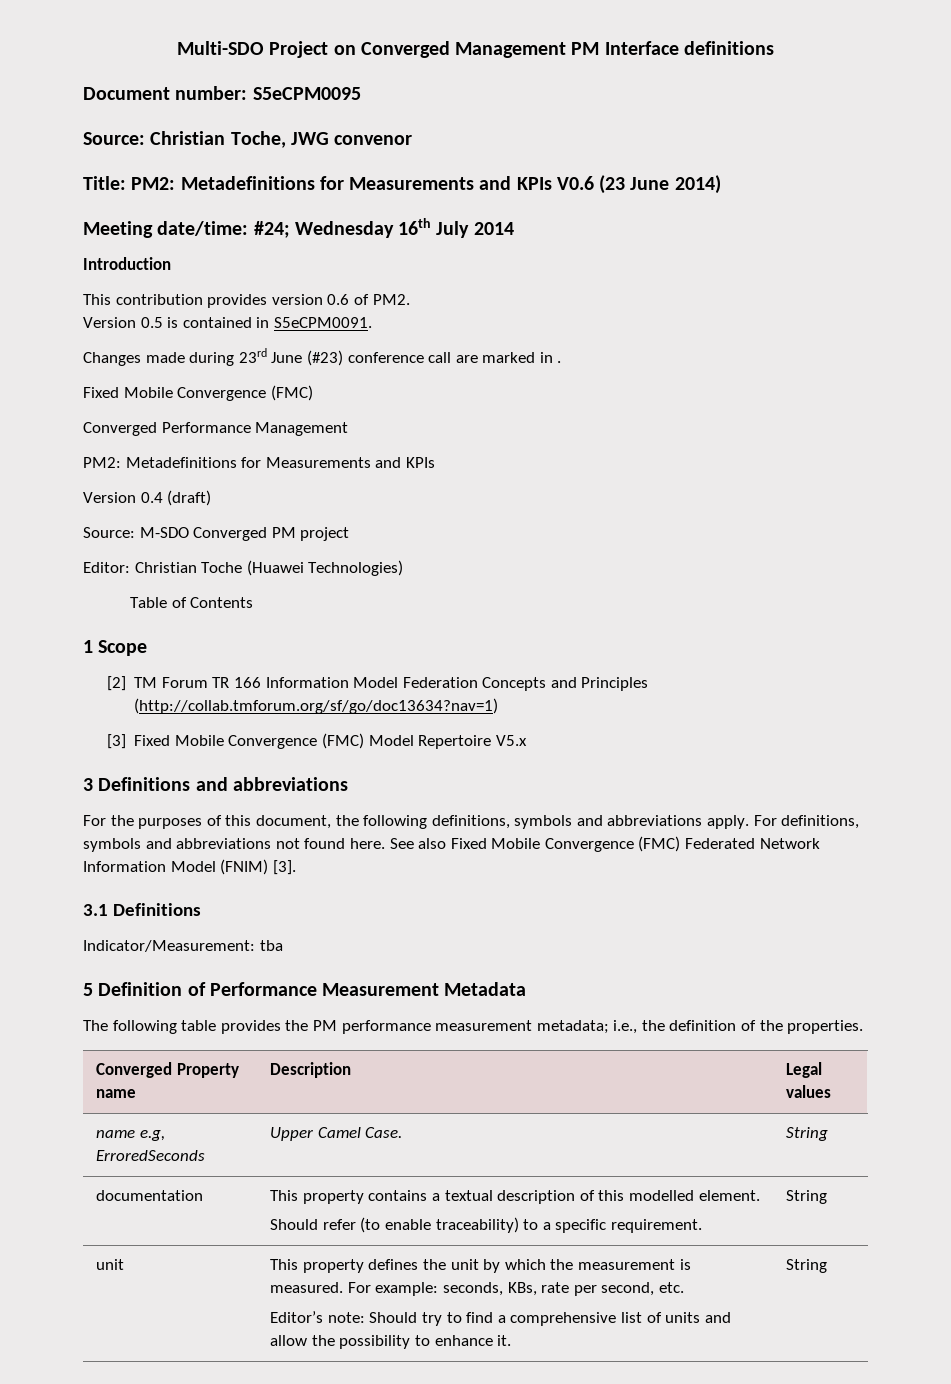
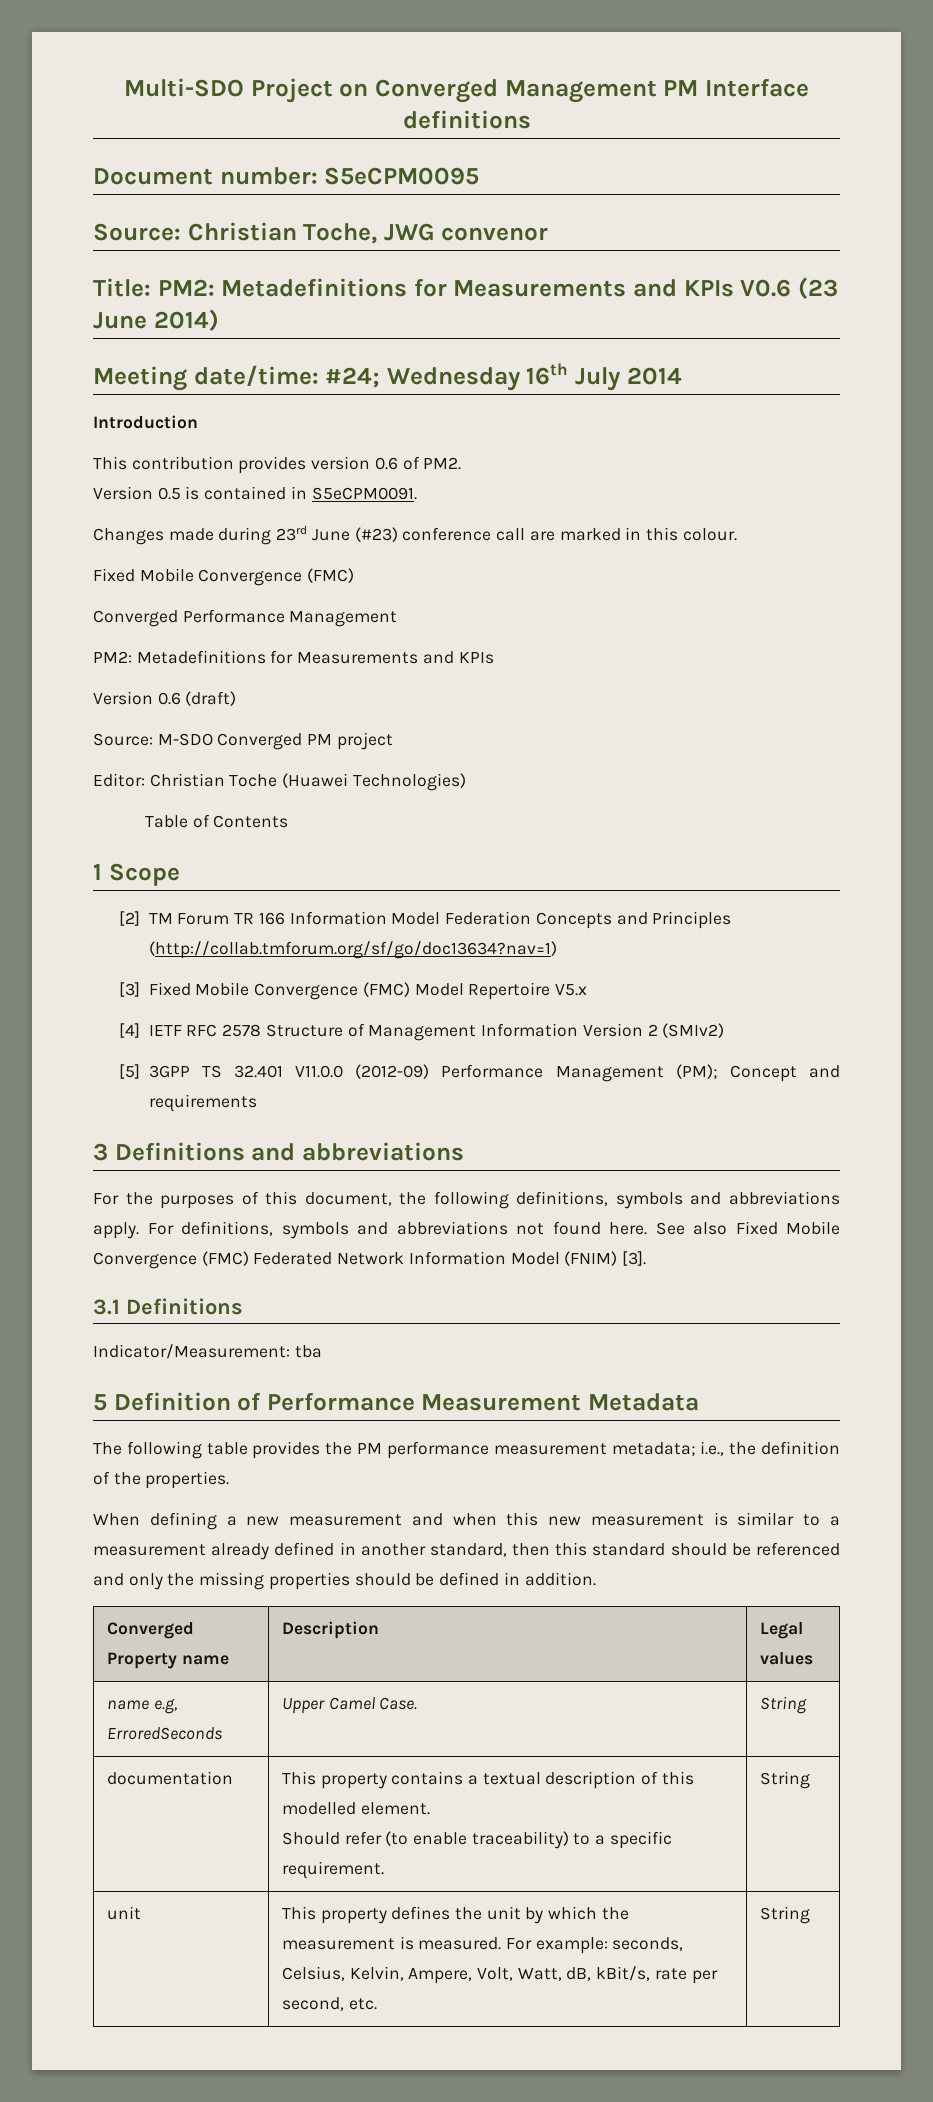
- Changes made during 23rd June (#23) conference call are marked in .
+ Changes made during 23rd June (#23) conference call are marked in this colour.
- Version 0.4 (draft)
+ Version 0.6 (draft)
+ [4] IETF RFC 2578 Structure of Management Information Version 2 (SMIv2)
+ [5] 3GPP TS 32.401 V11.0.0 (2012-09) Performance Management (PM); Concept and requirements
+ When defining a new measurement and when this new measurement is similar to a measurement already defined in another standard, then this standard should be referenced and only the missing properties should be defined in addition.
- unit | This property defines the unit by which the measurement is measured. For example: seconds, KBs, rate per second, etc.
- Editor’s note: Should try to find a comprehensive list of units and allow the possibility to enhance it. | String
+ unit | This property defines the unit by which the measurement is measured. For example: seconds, Celsius, Kelvin, Ampere, Volt, Watt, dB, kBit/s, rate per second, etc. | String

